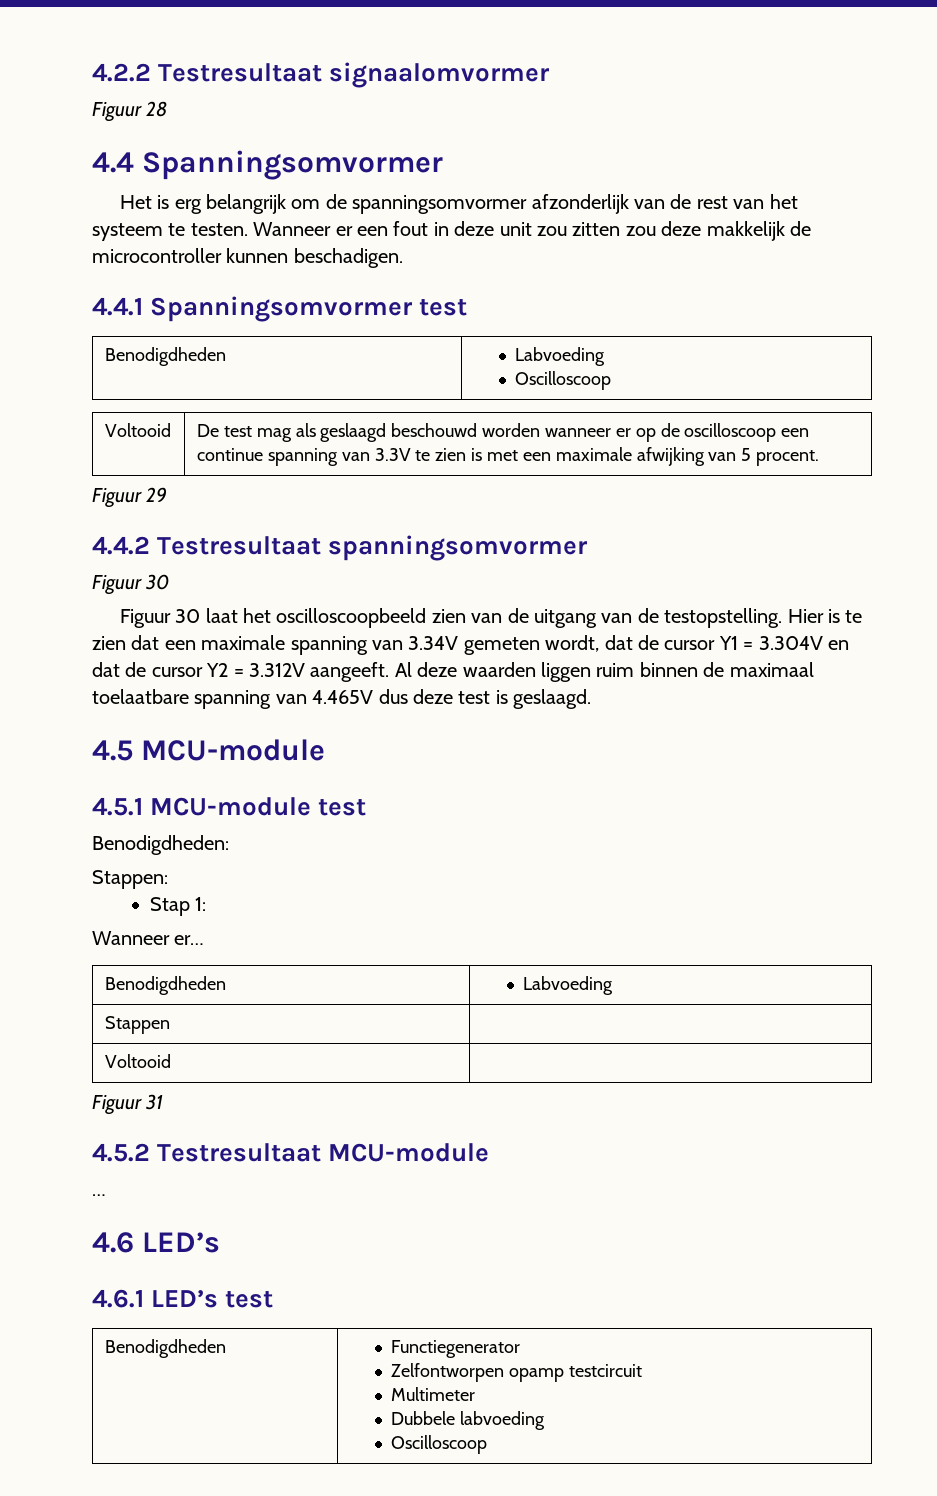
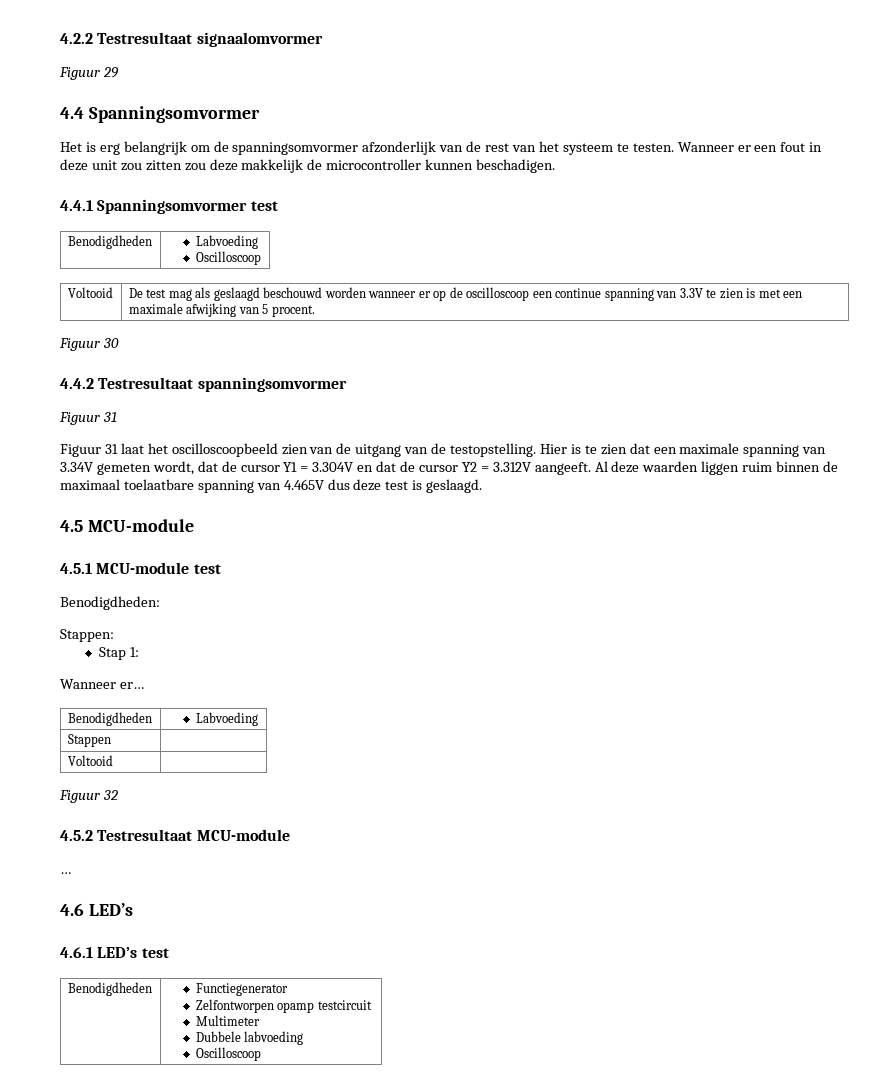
- Figuur 28
+ Figuur 29
- Figuur 29
+ Figuur 30
  4.4.2 Testresultaat spanningsomvormer
- Figuur 30
- Figuur 30 laat het oscilloscoopbeeld zien van de uitgang van de testopstelling.
+ Figuur 31
+ Figuur 31 laat het oscilloscoopbeeld zien van de uitgang van de testopstelling.
- Figuur 31
+ Figuur 32

